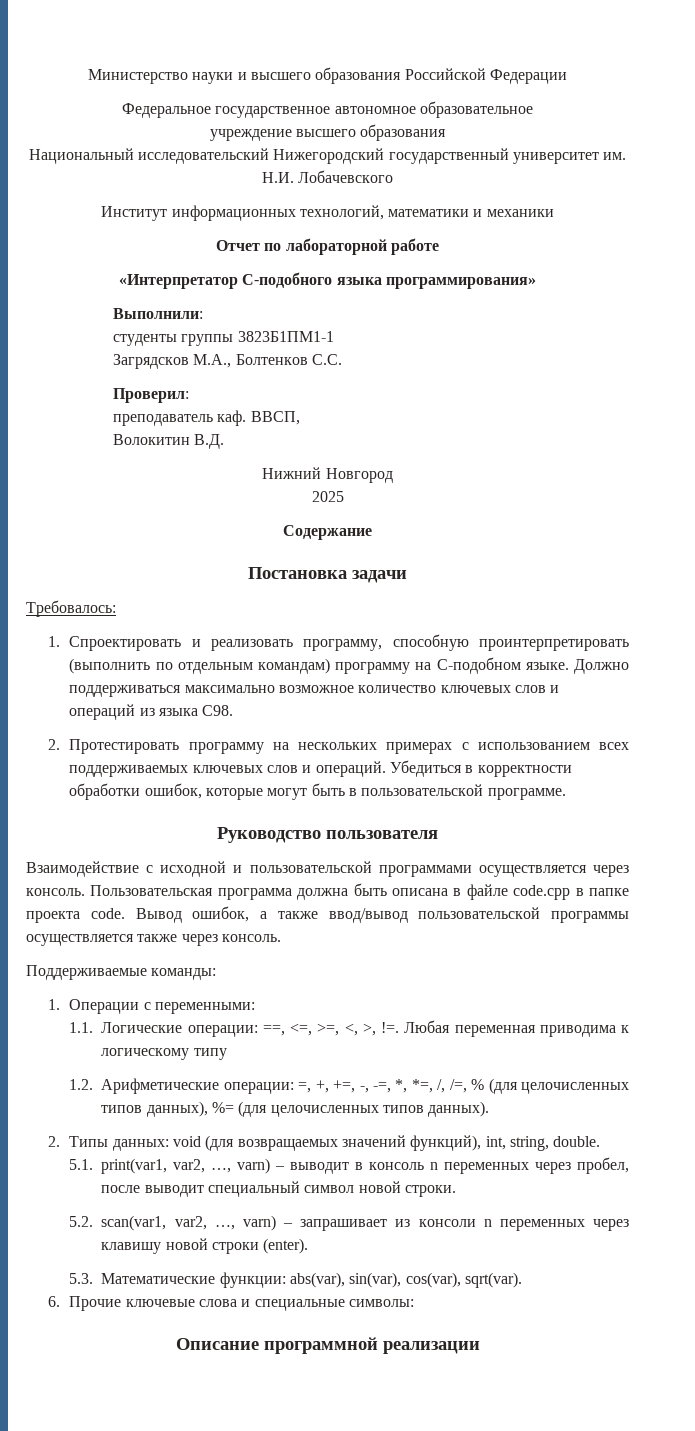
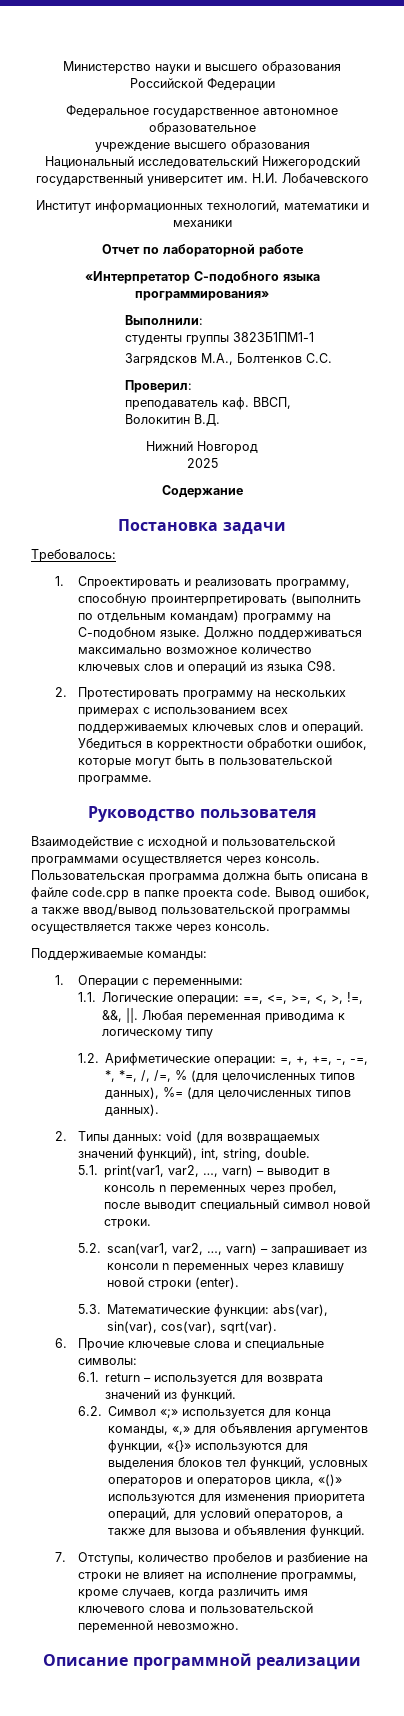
- 1.1. Логические операции: ==, <=, >=, <, >, !=.
+ 1.1. Логические операции: ==, <=, >=, <, >, !=, &&, ||.
+ 6.1. return – используется для возврата значений из функций.
+ 6.2. Символ «;» используется для конца команды, «,» для объявления аргументов функции, «{}» используются для выделения блоков тел функций, условных операторов и операторов цикла, «()» используются для изменения приоритета операций, для условий операторов, а также для вызова и объявления функций.
+ 7. Отступы, количество пробелов и разбиение на строки не влияет на исполнение программы, кроме случаев, когда различить имя ключевого слова и пользовательской переменной невозможно.

